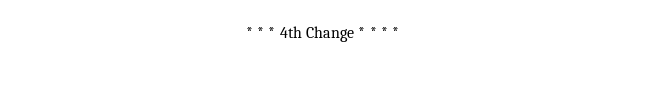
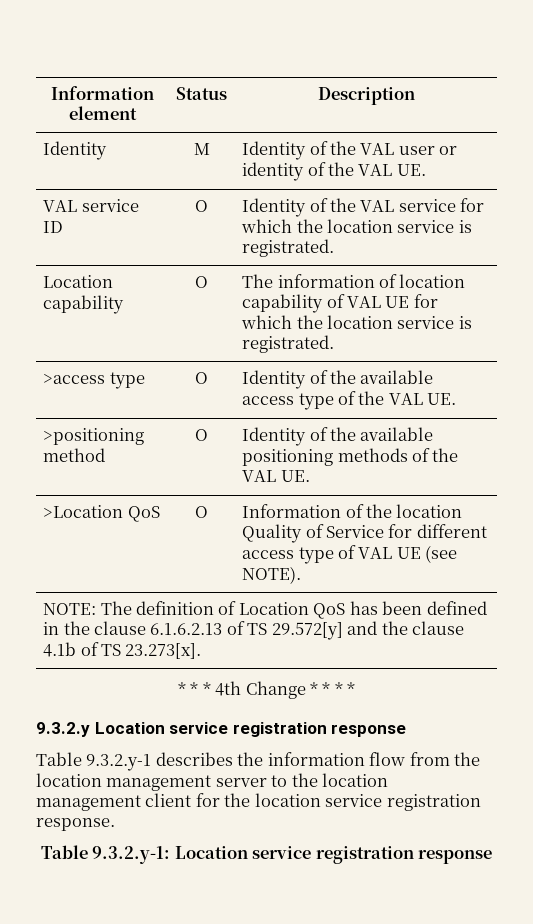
+ Information element | Status | Description
+ Identity | M | Identity of the VAL user or identity of the VAL UE.
+ VAL service ID | O | Identity of the VAL service for which the location service is registrated.
+ Location capability | O | The information of location capability of VAL UE for which the location service is registrated.
+ >access type | O | Identity of the available access type of the VAL UE.
+ >positioning method | O | Identity of the available positioning methods of the VAL UE.
+ >Location QoS | O | Information of the location Quality of Service for different access type of VAL UE (see NOTE).
+ NOTE: The definition of Location QoS has been defined in the clause 6.1.6.2.13 of TS 29.572[y] and the clause 4.1b of TS 23.273[x].
+ 9.3.2.y Location service registration response
+ Table 9.3.2.y-1 describes the information flow from the location management server to the location management client for the location service registration response.
+ Table 9.3.2.y-1: Location service registration response

